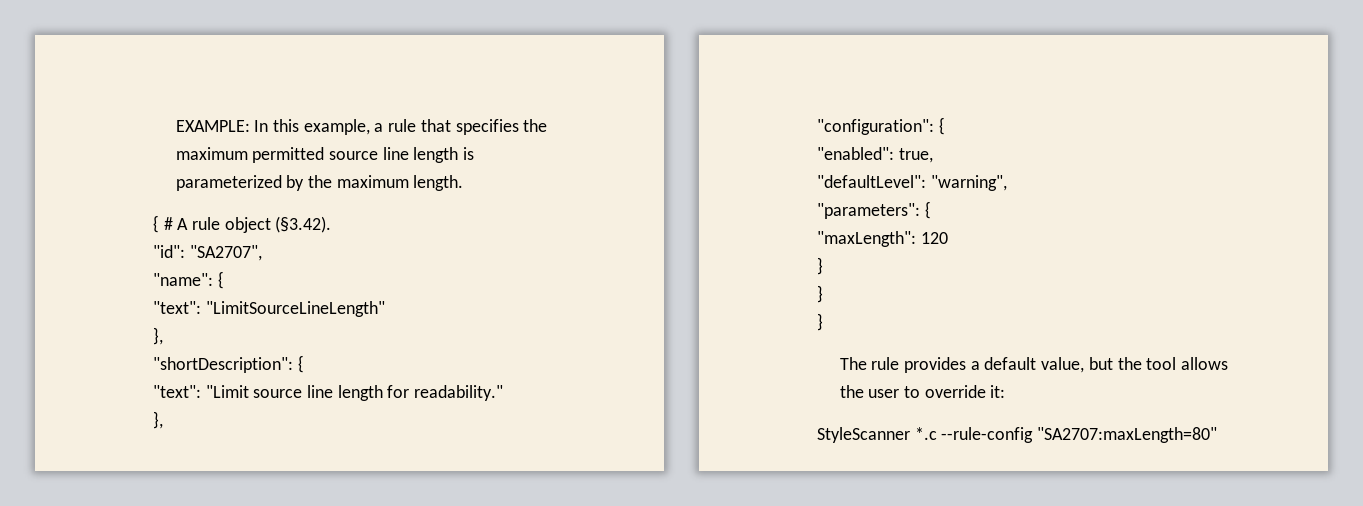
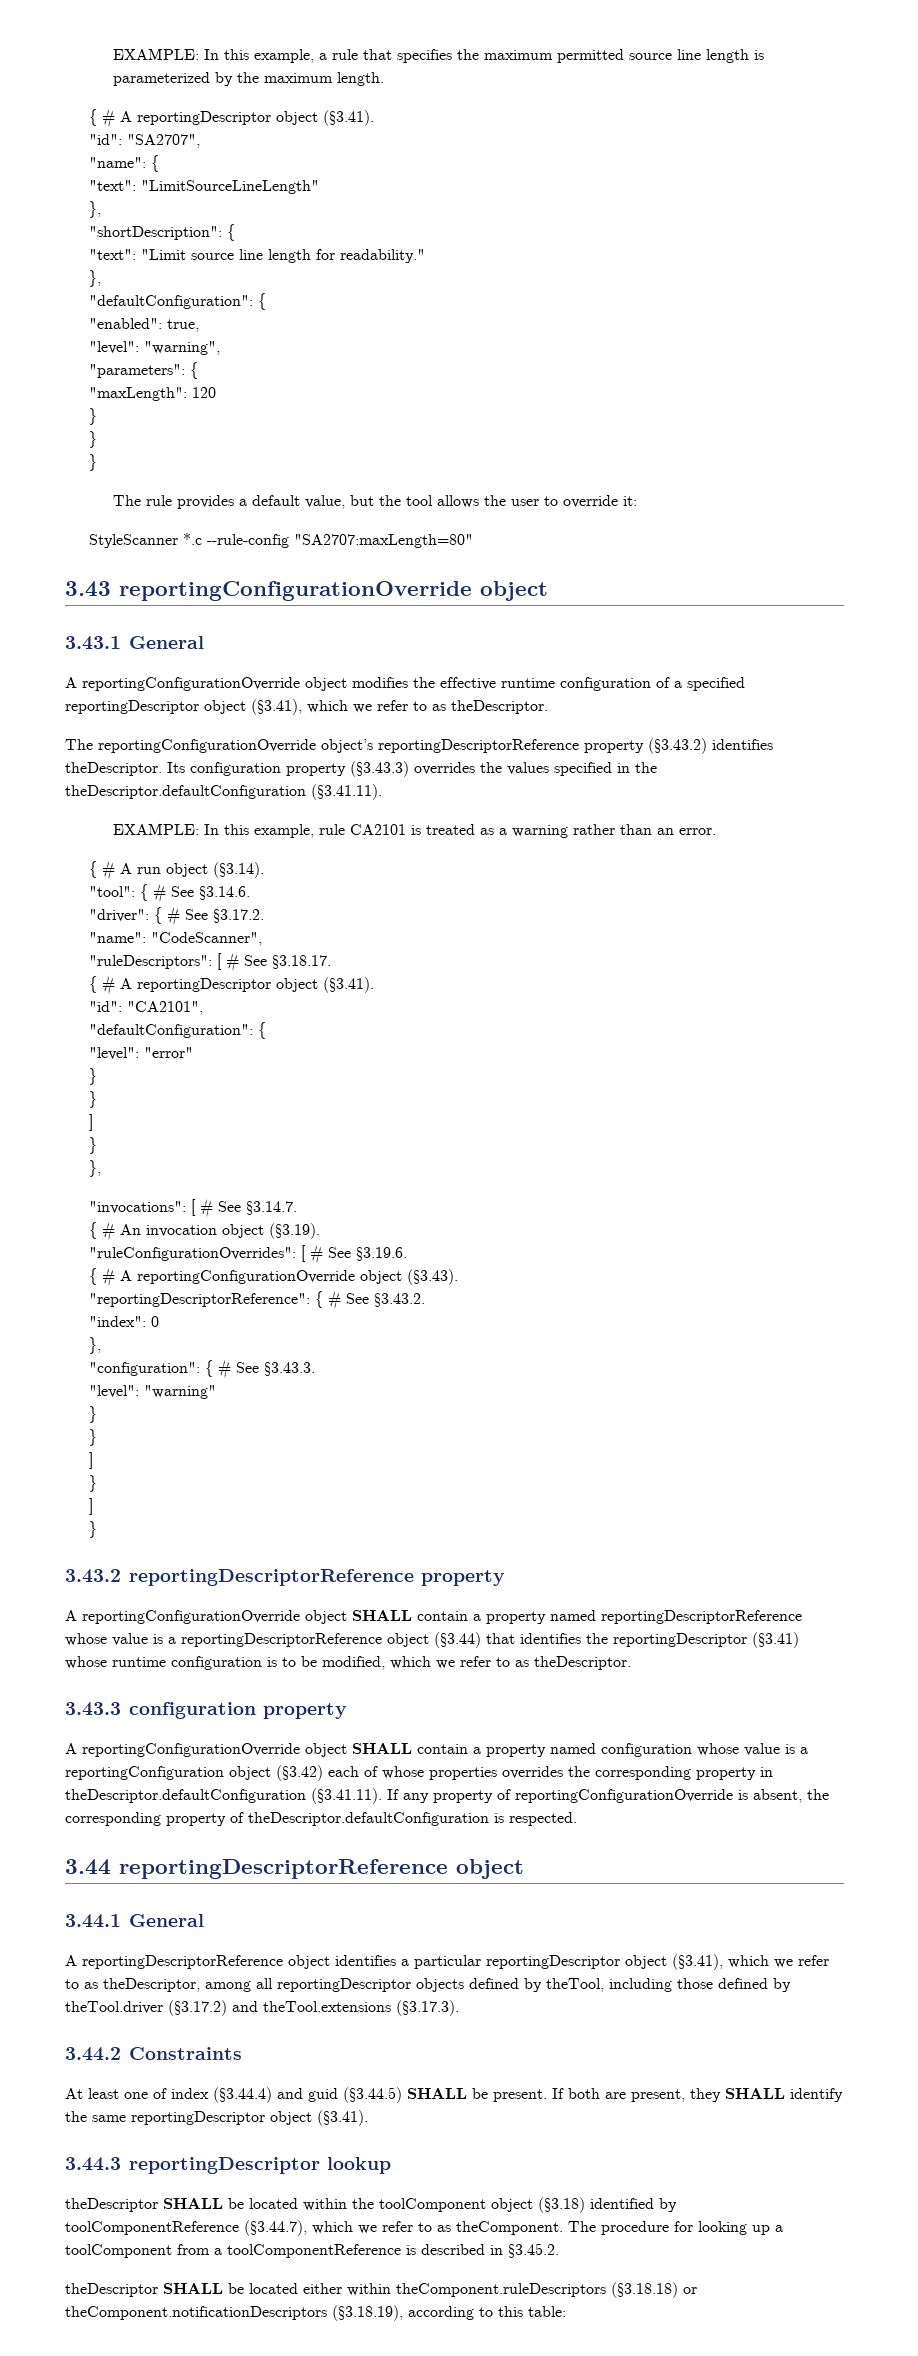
  EXAMPLE: In this example, a rule that specifies the maximum permitted source line length is parameterized by the maximum length.
- { # A rule object (§3.42).
+ { # A reportingDescriptor object (§3.41).
  "text": "Limit source line length for readability."
  },
- "configuration": {
+ "defaultConfiguration": {
- "defaultLevel": "warning",
+ "level": "warning",
+ 3.43 reportingConfigurationOverride object
+ 3.43.1 General
+ A reportingConfigurationOverride object modifies the effective runtime configuration of a specified reportingDescriptor object (§3.41), which we refer to as theDescriptor.
+ The reportingConfigurationOverride object’s reportingDescriptorReference property (§3.43.2) identifies theDescriptor. Its configuration property (§3.43.3) overrides the values specified in the theDescriptor.defaultConfiguration (§3.41.11).
+ EXAMPLE: In this example, rule CA2101 is treated as a warning rather than an error.
+ { # A run object (§3.14).
+ "tool": { # See §3.14.6.
+ "driver": { # See §3.17.2.
+ "name": "CodeScanner",
+ "ruleDescriptors": [ # See §3.18.17.
+ { # A reportingDescriptor object (§3.41).
+ "id": "CA2101",
+ "defaultConfiguration": {
+ "level": "error"
+ }
+ }
+ ]
+ }
+ },
+ "invocations": [ # See §3.14.7.
+ { # An invocation object (§3.19).
+ "ruleConfigurationOverrides": [ # See §3.19.6.
+ { # A reportingConfigurationOverride object (§3.43).
+ "reportingDescriptorReference": { # See §3.43.2.
+ "index": 0
+ },
+ "configuration": { # See §3.43.3.
+ "level": "warning"
+ }
+ }
+ ]
+ }
+ ]
+ }
+ 3.43.2 reportingDescriptorReference property
+ A reportingConfigurationOverride object SHALL contain a property named reportingDescriptorReference whose value is a reportingDescriptorReference object (§3.44) that identifies the reportingDescriptor (§3.41) whose runtime configuration is to be modified, which we refer to as theDescriptor.
+ 3.43.3 configuration property
+ A reportingConfigurationOverride object SHALL contain a property named configuration whose value is a reportingConfiguration object (§3.42) each of whose properties overrides the corresponding property in theDescriptor.defaultConfiguration (§3.41.11). If any property of reportingConfigurationOverride is absent, the corresponding property of theDescriptor.defaultConfiguration is respected.
+ 3.44 reportingDescriptorReference object
+ 3.44.1 General
+ A reportingDescriptorReference object identifies a particular reportingDescriptor object (§3.41), which we refer to as theDescriptor, among all reportingDescriptor objects defined by theTool, including those defined by theTool.driver (§3.17.2) and theTool.extensions (§3.17.3).
+ 3.44.2 Constraints
+ At least one of index (§3.44.4) and guid (§3.44.5) SHALL be present. If both are present, they SHALL identify the same reportingDescriptor object (§3.41).
+ 3.44.3 reportingDescriptor lookup
+ theDescriptor SHALL be located within the toolComponent object (§3.18) identified by toolComponentReference (§3.44.7), which we refer to as theComponent. The procedure for looking up a toolComponent from a toolComponentReference is described in §3.45.2.
+ theDescriptor SHALL be located either within theComponent.ruleDescriptors (§3.18.18) or theComponent.notificationDescriptors (§3.18.19), according to this table:

